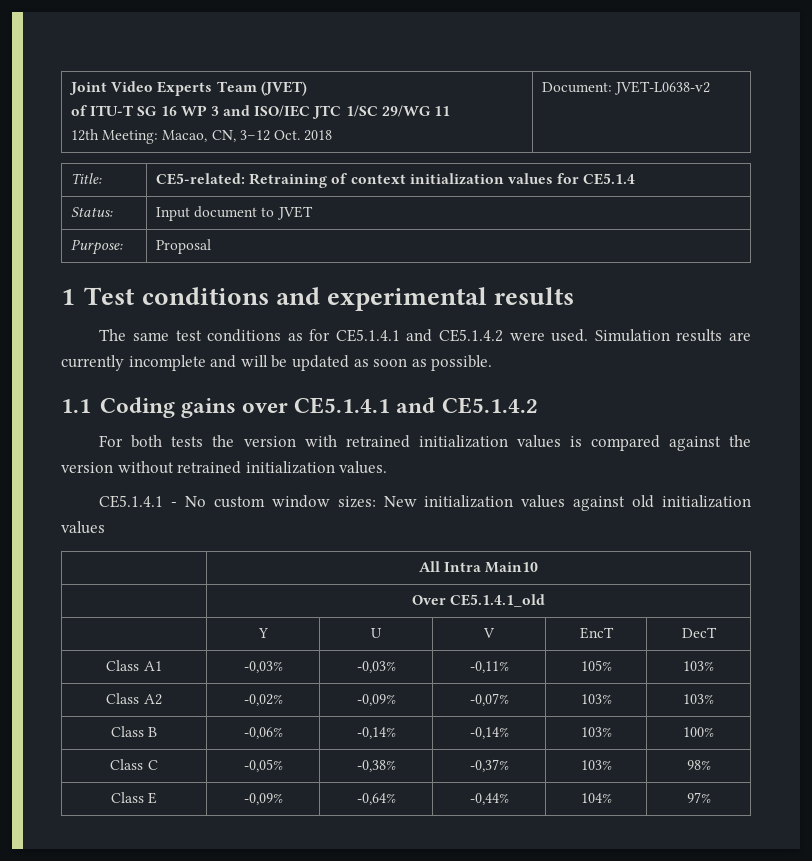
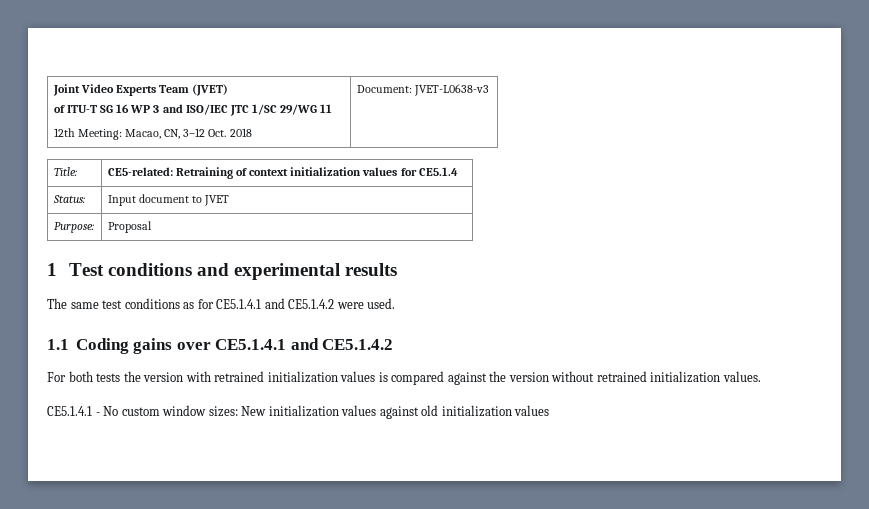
  Joint Video Experts Team (JVET)
  of ITU-T SG 16 WP 3 and ISO/IEC JTC 1/SC 29/WG 11
- 12th Meeting: Macao, CN, 3–12 Oct. 2018 | Document: JVET-L0638-v2
+ 12th Meeting: Macao, CN, 3–12 Oct. 2018 | Document: JVET-L0638-v3
- Simulation results are currently incomplete and will be updated as soon as possible.
- | All Intra Main10
- | Over CE5.1.4.1_old
- | Y | U | V | EncT | DecT
- Class A1 | -0,03% | -0,03% | -0,11% | 105% | 103%
- Class A2 | -0,02% | -0,09% | -0,07% | 103% | 103%
- Class B | -0,06% | -0,14% | -0,14% | 103% | 100%
- Class C | -0,05% | -0,38% | -0,37% | 103% | 98%
- Class E | -0,09% | -0,64% | -0,44% | 104% | 97%

